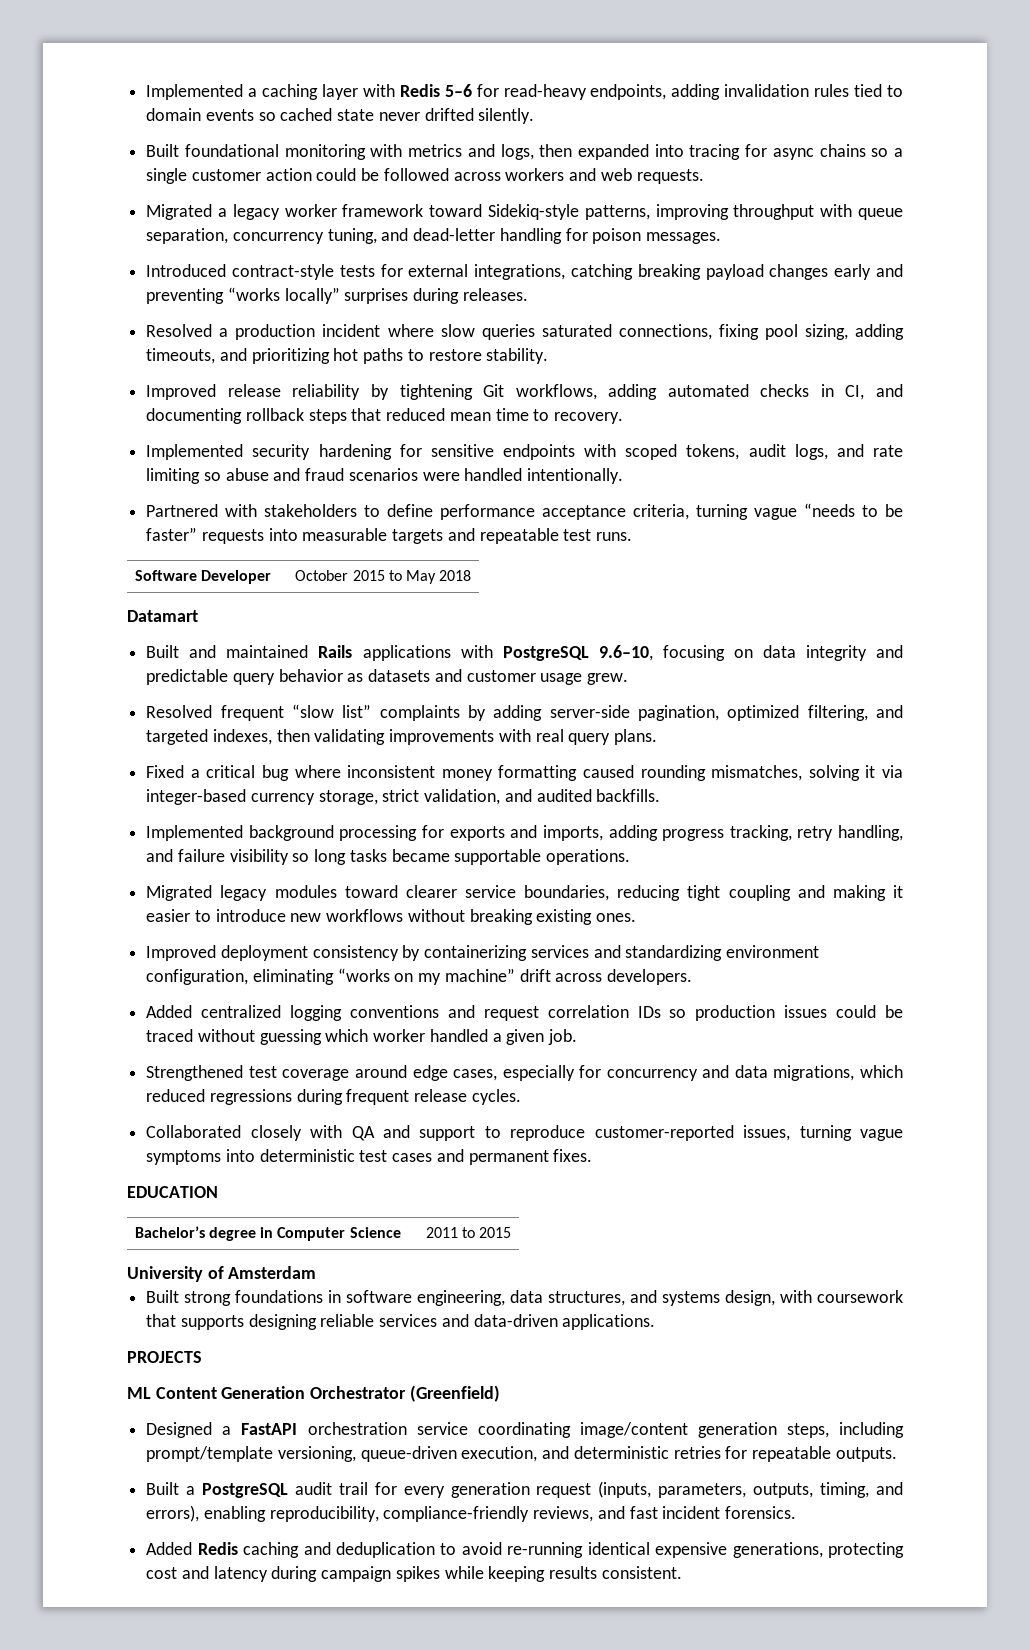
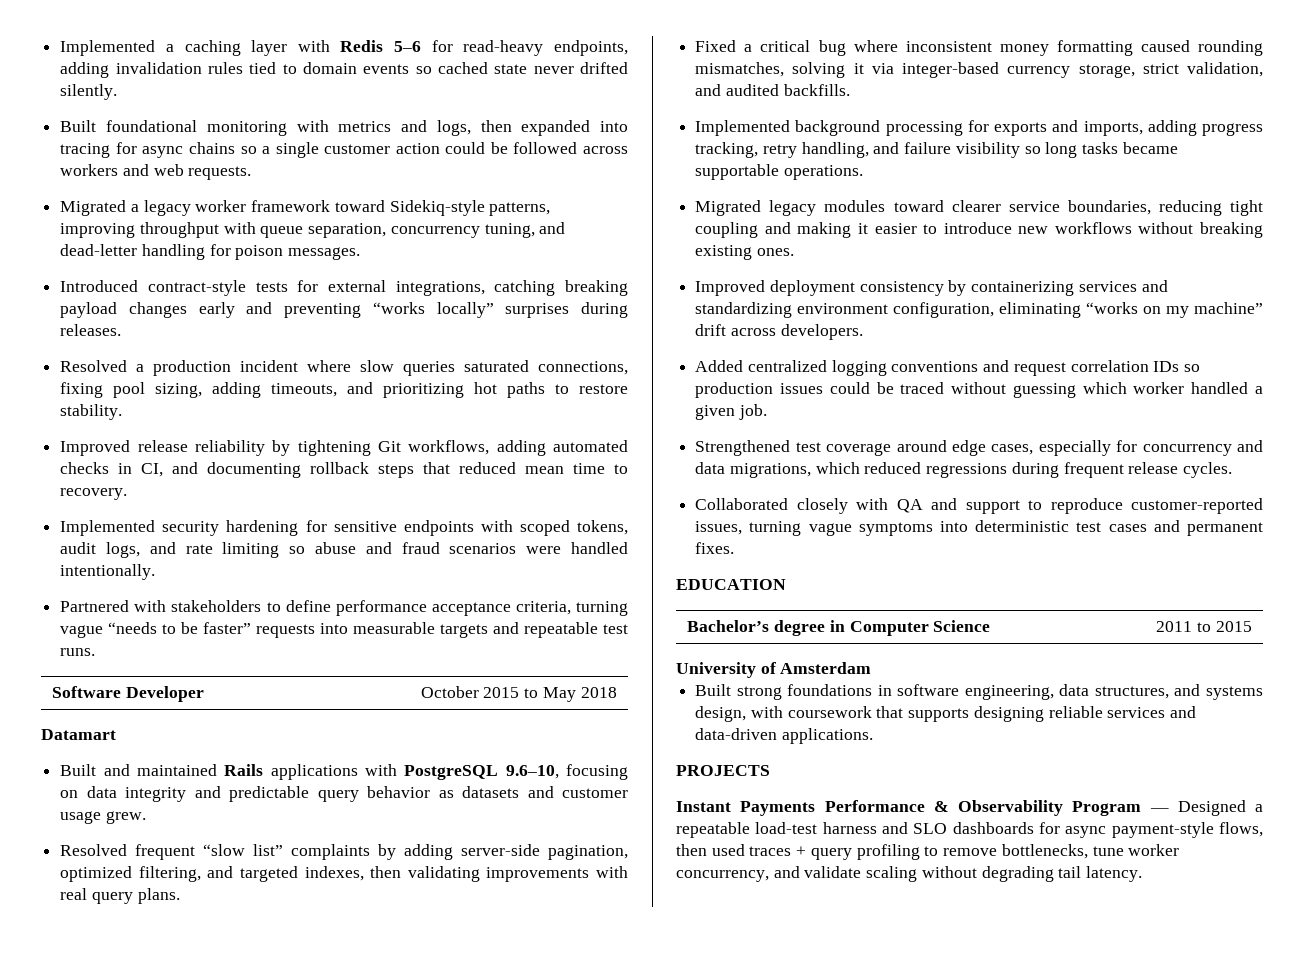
- ML Content Generation Orchestrator (Greenfield)
- Designed a FastAPI orchestration service coordinating image/content generation steps, including prompt/template versioning, queue-driven execution, and deterministic retries for repeatable outputs.
- Built a PostgreSQL audit trail for every generation request (inputs, parameters, outputs, timing, and errors), enabling reproducibility, compliance-friendly reviews, and fast incident forensics.
- Added Redis caching and deduplication to avoid re-running identical expensive generations, protecting cost and latency during campaign spikes while keeping results consistent.
+ Instant Payments Performance & Observability Program — Designed a repeatable load-test harness and SLO dashboards for async payment-style flows, then used traces + query profiling to remove bottlenecks, tune worker concurrency, and validate scaling without degrading tail latency.

